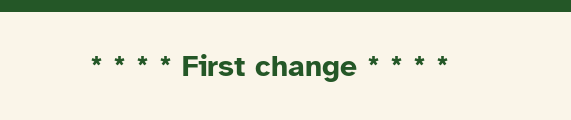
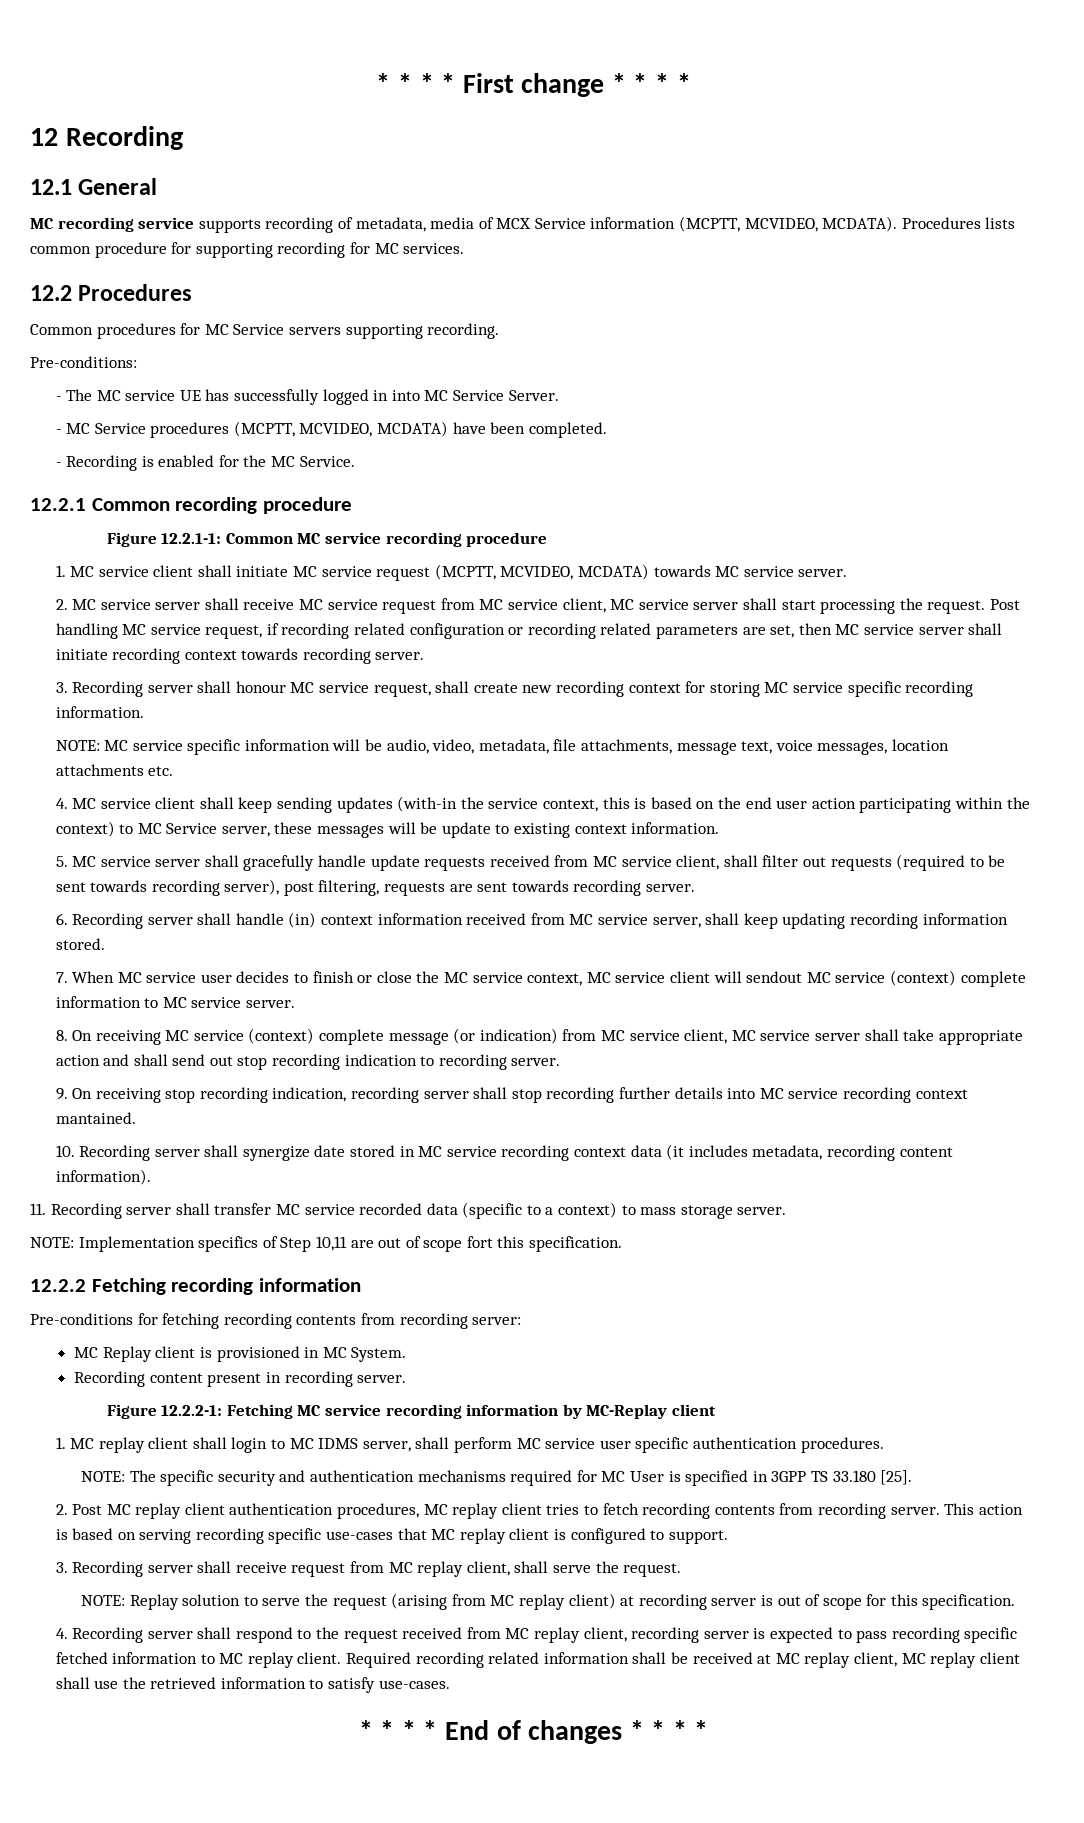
+ 12 Recording
+ 12.1 General
+ MC recording service supports recording of metadata, media of MCX Service information (MCPTT, MCVIDEO, MCDATA). Procedures lists common procedure for supporting recording for MC services.
+ 12.2 Procedures
+ Common procedures for MC Service servers supporting recording.
+ Pre-conditions:
+ - The MC service UE has successfully logged in into MC Service Server.
+ - MC Service procedures (MCPTT, MCVIDEO, MCDATA) have been completed.
+ - Recording is enabled for the MC Service.
+ 12.2.1 Common recording procedure
+ Figure 12.2.1-1: Common MC service recording procedure
+ 1. MC service client shall initiate MC service request (MCPTT, MCVIDEO, MCDATA) towards MC service server.
+ 2. MC service server shall receive MC service request from MC service client, MC service server shall start processing the request. Post handling MC service request, if recording related configuration or recording related parameters are set, then MC service server shall initiate recording context towards recording server.
+ 3. Recording server shall honour MC service request, shall create new recording context for storing MC service specific recording information.
+ NOTE: MC service specific information will be audio, video, metadata, file attachments, message text, voice messages, location attachments etc.
+ 4. MC service client shall keep sending updates (with-in the service context, this is based on the end user action participating within the context) to MC Service server, these messages will be update to existing context information.
+ 5. MC service server shall gracefully handle update requests received from MC service client, shall filter out requests (required to be sent towards recording server), post filtering, requests are sent towards recording server.
+ 6. Recording server shall handle (in) context information received from MC service server, shall keep updating recording information stored.
+ 7. When MC service user decides to finish or close the MC service context, MC service client will sendout MC service (context) complete information to MC service server.
+ 8. On receiving MC service (context) complete message (or indication) from MC service client, MC service server shall take appropriate action and shall send out stop recording indication to recording server.
+ 9. On receiving stop recording indication, recording server shall stop recording further details into MC service recording context mantained.
+ 10. Recording server shall synergize date stored in MC service recording context data (it includes metadata, recording content information).
+ 11. Recording server shall transfer MC service recorded data (specific to a context) to mass storage server.
+ NOTE: Implementation specifics of Step 10,11 are out of scope fort this specification.
+ 12.2.2 Fetching recording information
+ Pre-conditions for fetching recording contents from recording server:
+ MC Replay client is provisioned in MC System.
+ Recording content present in recording server.
+ Figure 12.2.2-1: Fetching MC service recording information by MC-Replay client
+ 1. MC replay client shall login to MC IDMS server, shall perform MC service user specific authentication procedures.
+ NOTE: The specific security and authentication mechanisms required for MC User is specified in 3GPP TS 33.180 [25].
+ 2. Post MC replay client authentication procedures, MC replay client tries to fetch recording contents from recording server. This action is based on serving recording specific use-cases that MC replay client is configured to support.
+ 3. Recording server shall receive request from MC replay client, shall serve the request.
+ NOTE: Replay solution to serve the request (arising from MC replay client) at recording server is out of scope for this specification.
+ 4. Recording server shall respond to the request received from MC replay client, recording server is expected to pass recording specific fetched information to MC replay client. Required recording related information shall be received at MC replay client, MC replay client shall use the retrieved information to satisfy use-cases.
+ * * * * End of changes * * * *

